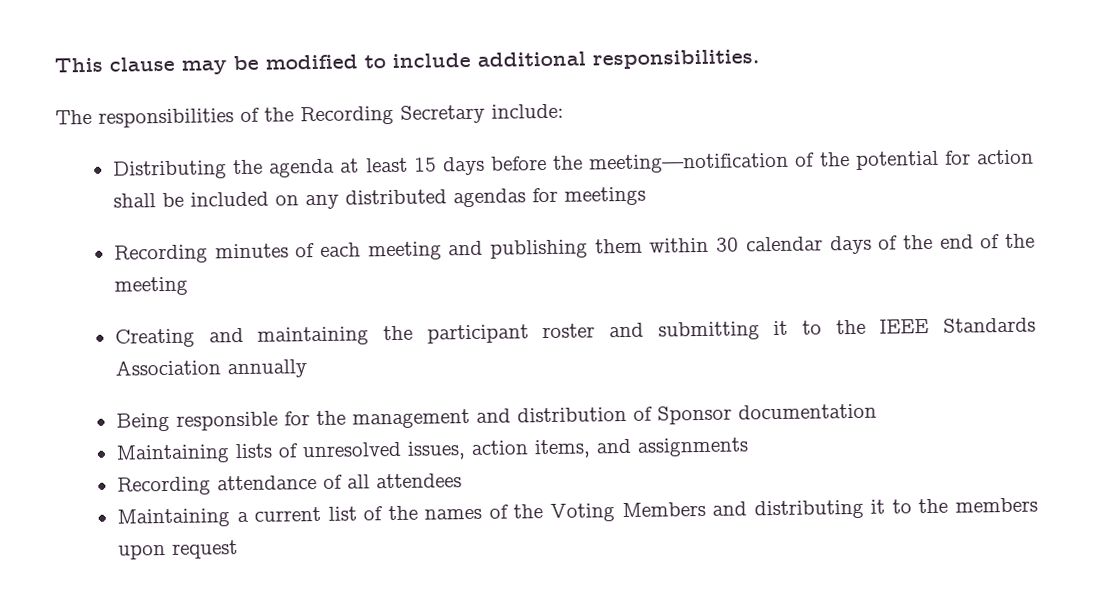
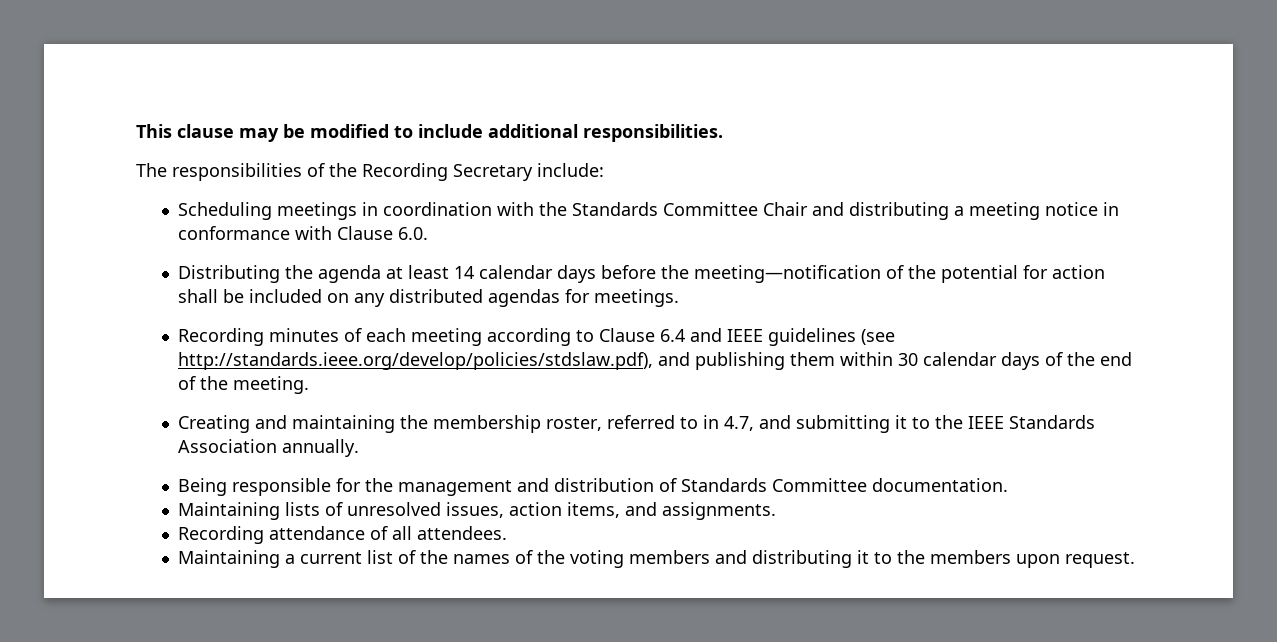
+ Scheduling meetings in coordination with the Standards Committee Chair and distributing a meeting notice in conformance with Clause 6.0.
- Distributing the agenda at least 15 days before the meeting—notification of the potential for action shall be included on any distributed agendas for meetings
+ Distributing the agenda at least 14 calendar days before the meeting—notification of the potential for action shall be included on any distributed agendas for meetings.
- Recording minutes of each meeting and publishing them within 30 calendar days of the end of the meeting
+ Recording minutes of each meeting according to Clause 6.4 and IEEE guidelines (see http://standards.ieee.org/develop/policies/stdslaw.pdf), and publishing them within 30 calendar days of the end of the meeting.
- Creating and maintaining the participant roster and submitting it to the IEEE Standards Association annually
+ Creating and maintaining the membership roster, referred to in 4.7, and submitting it to the IEEE Standards Association annually.
- Being responsible for the management and distribution of Sponsor documentation
+ Being responsible for the management and distribution of Standards Committee documentation.
- Maintaining lists of unresolved issues, action items, and assignments
+ Maintaining lists of unresolved issues, action items, and assignments.
- Recording attendance of all attendees
+ Recording attendance of all attendees.
- Maintaining a current list of the names of the Voting Members and distributing it to the members upon request
+ Maintaining a current list of the names of the voting members and distributing it to the members upon request.

